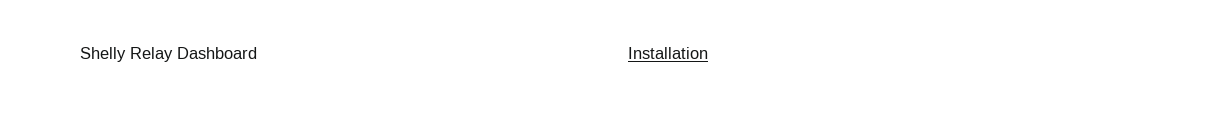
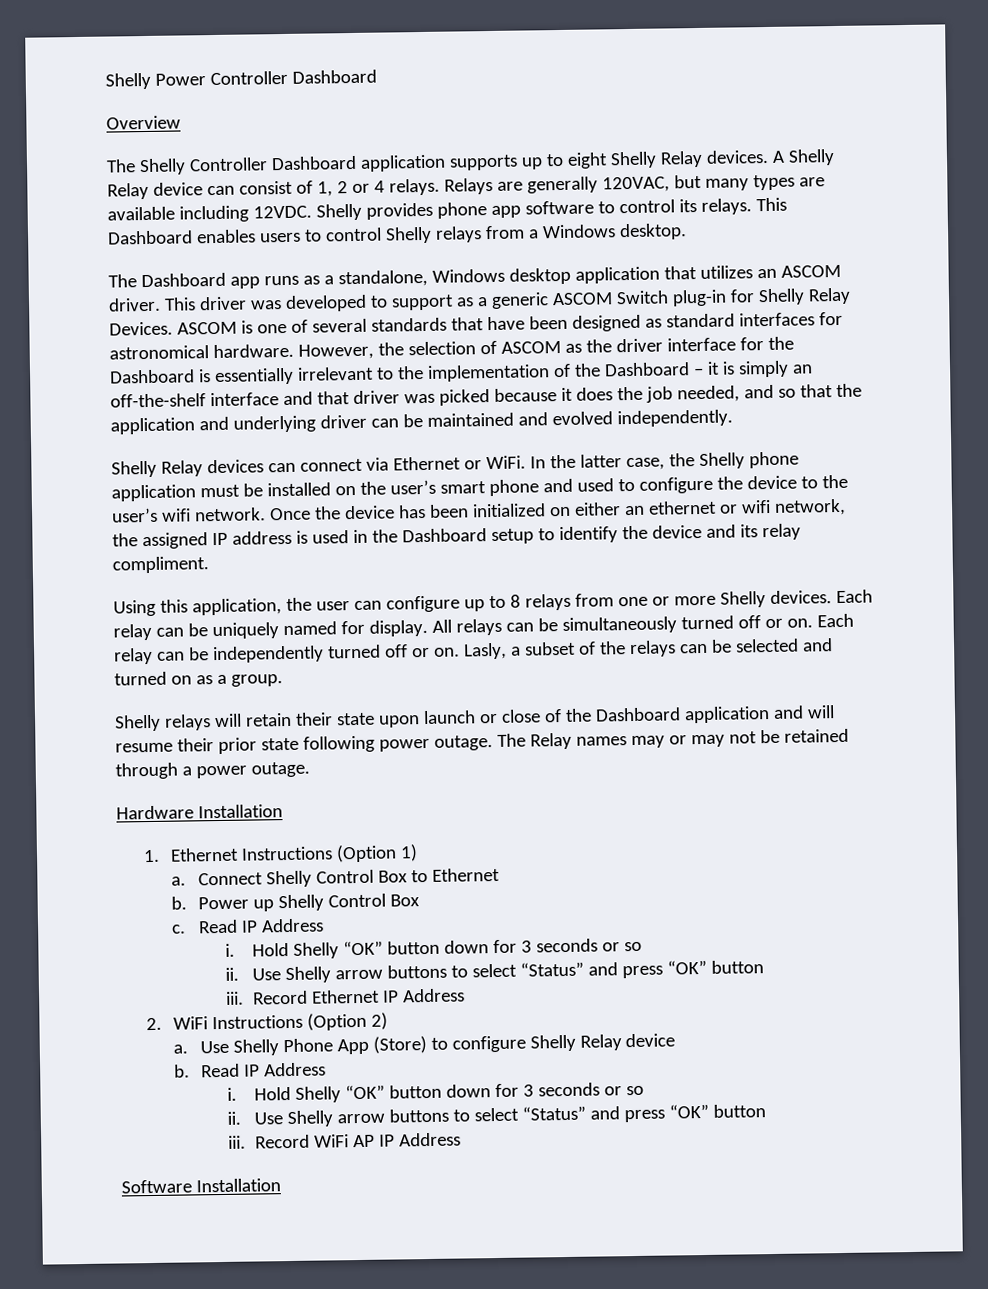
- Shelly Relay Dashboard
- Installation
+ Shelly Power Controller Dashboard
+ Overview
+ The Shelly Controller Dashboard application supports up to eight Shelly Relay devices. A Shelly Relay device can consist of 1, 2 or 4 relays. Relays are generally 120VAC, but many types are available including 12VDC. Shelly provides phone app software to control its relays. This Dashboard enables users to control Shelly relays from a Windows desktop.
+ The Dashboard app runs as a standalone, Windows desktop application that utilizes an ASCOM driver. This driver was developed to support as a generic ASCOM Switch plug-in for Shelly Relay Devices. ASCOM is one of several standards that have been designed as standard interfaces for astronomical hardware. However, the selection of ASCOM as the driver interface for the Dashboard is essentially irrelevant to the implementation of the Dashboard – it is simply an off-the-shelf interface and that driver was picked because it does the job needed, and so that the application and underlying driver can be maintained and evolved independently.
+ Shelly Relay devices can connect via Ethernet or WiFi. In the latter case, the Shelly phone application must be installed on the user’s smart phone and used to configure the device to the user’s wifi network. Once the device has been initialized on either an ethernet or wifi network, the assigned IP address is used in the Dashboard setup to identify the device and its relay compliment.
+ Using this application, the user can configure up to 8 relays from one or more Shelly devices. Each relay can be uniquely named for display. All relays can be simultaneously turned off or on. Each relay can be independently turned off or on. Lasly, a subset of the relays can be selected and turned on as a group.
+ Shelly relays will retain their state upon launch or close of the Dashboard application and will resume their prior state following power outage. The Relay names may or may not be retained through a power outage.
+ Hardware Installation
+ 1. Ethernet Instructions (Option 1)
+ a. Connect Shelly Control Box to Ethernet
+ b. Power up Shelly Control Box
+ c. Read IP Address
+ i. Hold Shelly “OK” button down for 3 seconds or so
+ ii. Use Shelly arrow buttons to select “Status” and press “OK” button
+ iii. Record Ethernet IP Address
+ 2. WiFi Instructions (Option 2)
+ a. Use Shelly Phone App (Store) to configure Shelly Relay device
+ b. Read IP Address
+ i. Hold Shelly “OK” button down for 3 seconds or so
+ ii. Use Shelly arrow buttons to select “Status” and press “OK” button
+ iii. Record WiFi AP IP Address
+ Software Installation

